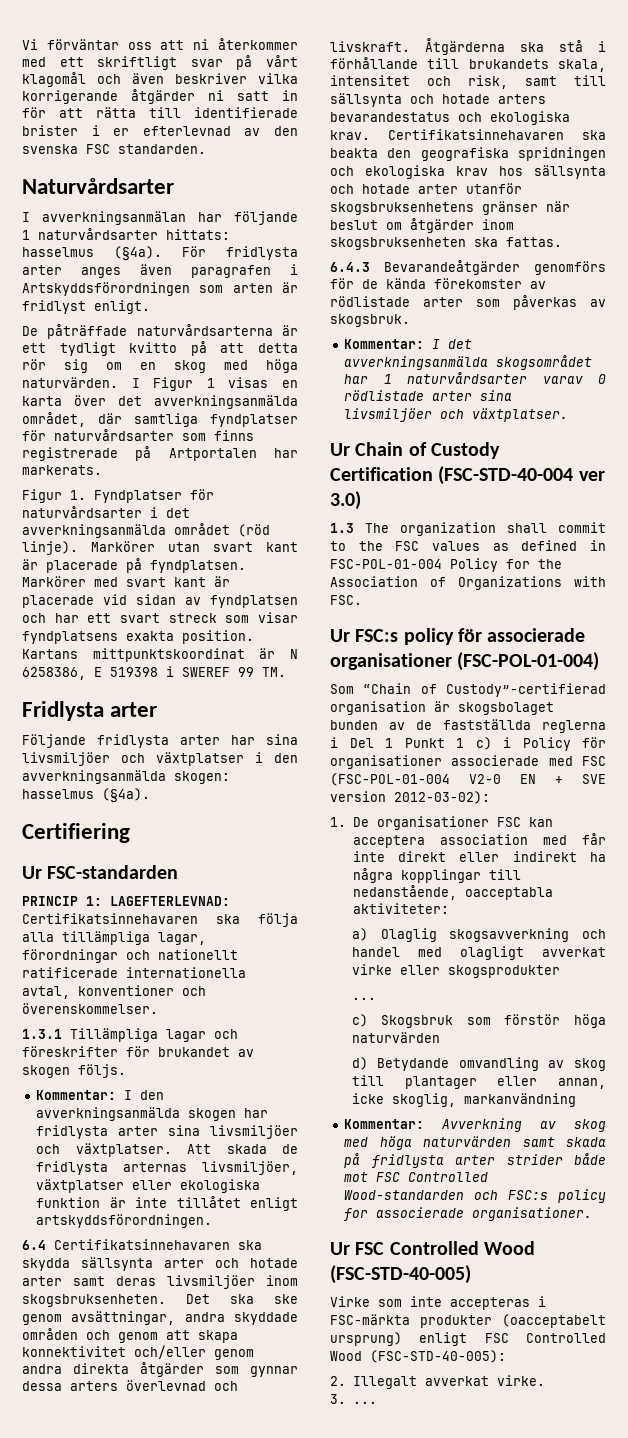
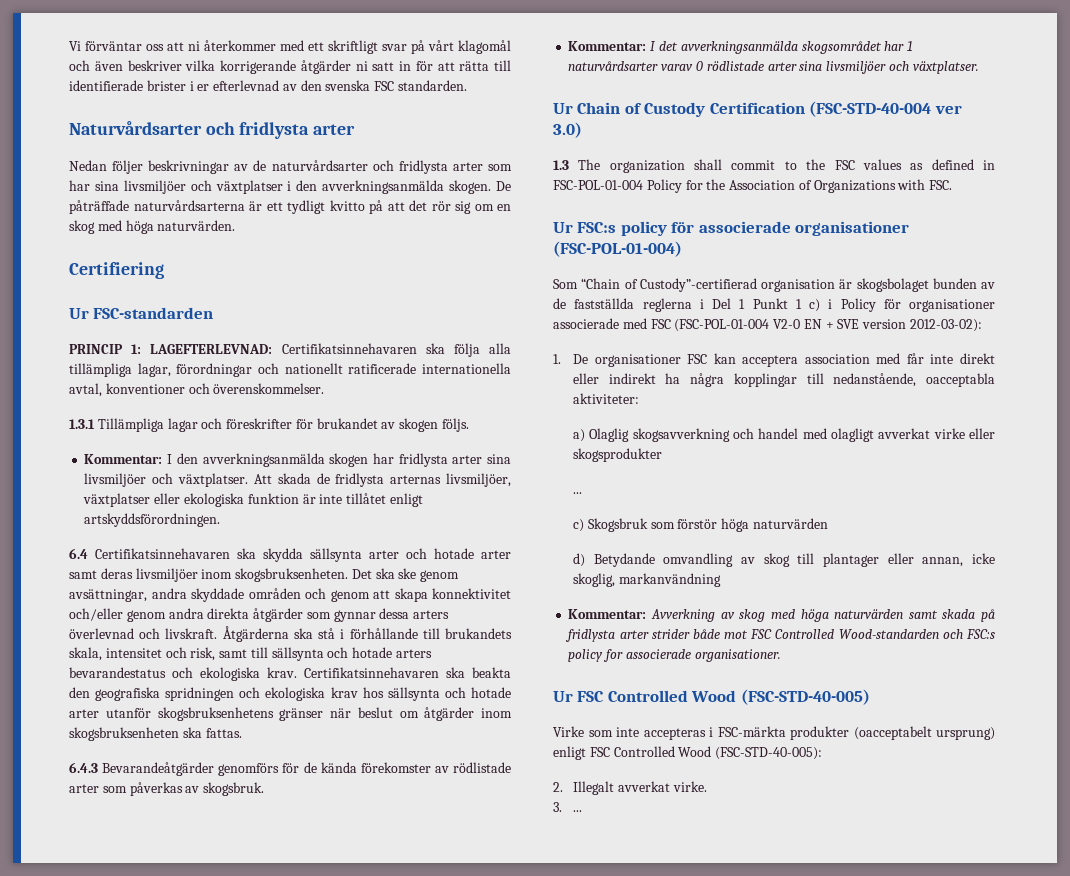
- Naturvårdsarter
- I avverkningsanmälan har följande 1 naturvårdsarter hittats: hasselmus (§4a). För fridlysta arter anges även paragrafen i Artskyddsförordningen som arten är fridlyst enligt.
- De påträffade naturvårdsarterna är ett tydligt kvitto på att detta rör sig om en skog med höga naturvärden. I Figur 1 visas en karta över det avverkningsanmälda området, där samtliga fyndplatser för naturvårdsarter som finns registrerade på Artportalen har markerats.
- Figur 1. Fyndplatser för naturvårdsarter i det avverkningsanmälda området (röd linje). Markörer utan svart kant är placerade på fyndplatsen. Markörer med svart kant är placerade vid sidan av fyndplatsen och har ett svart streck som visar fyndplatsens exakta position. Kartans mittpunktskoordinat är N 6258386, E 519398 i SWEREF 99 TM.
- Fridlysta arter
- Följande fridlysta arter har sina livsmiljöer och växtplatser i den avverkningsanmälda skogen: hasselmus (§4a).
+ Naturvårdsarter och fridlysta arter
+ Nedan följer beskrivningar av de naturvårdsarter och fridlysta arter som har sina livsmiljöer och växtplatser i den avverkningsanmälda skogen. De påträffade naturvårdsarterna är ett tydligt kvitto på att det rör sig om en skog med höga naturvärden.

